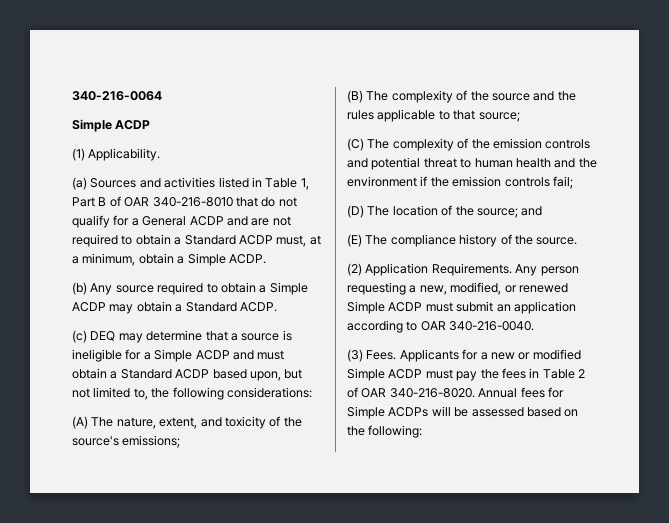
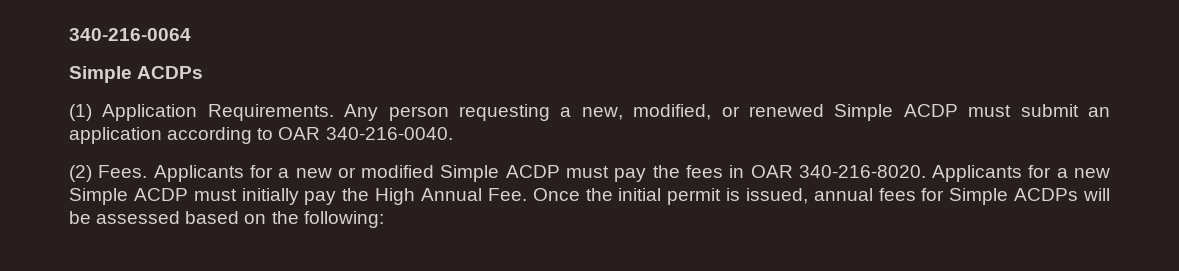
  340-216-0064
- Simple ACDP
+ Simple ACDPs
- (1) Applicability.
- (a) Sources and activities listed in Table 1, Part B of OAR 340-216-8010 that do not qualify for a General ACDP and are not required to obtain a Standard ACDP must, at a minimum, obtain a Simple ACDP.
- (b) Any source required to obtain a Simple ACDP may obtain a Standard ACDP.
- (c) DEQ may determine that a source is ineligible for a Simple ACDP and must obtain a Standard ACDP based upon, but not limited to, the following considerations:
- (A) The nature, extent, and toxicity of the source's emissions;
- (B) The complexity of the source and the rules applicable to that source;
- (C) The complexity of the emission controls and potential threat to human health and the environment if the emission controls fail;
- (D) The location of the source; and
- (E) The compliance history of the source.
- (2) Application Requirements.
+ (1) Application Requirements.
- (3) Fees.
+ (2) Fees.
- Applicants for a new or modified Simple ACDP must pay the fees in Table 2 of OAR 340-216-8020. Annual fees for Simple ACDPs will be assessed based on the following:
+ Applicants for a new or modified Simple ACDP must pay the fees in OAR 340-216-8020. Applicants for a new Simple ACDP must initially pay the High Annual Fee. Once the initial permit is issued, annual fees for Simple ACDPs will be assessed based on the following:

